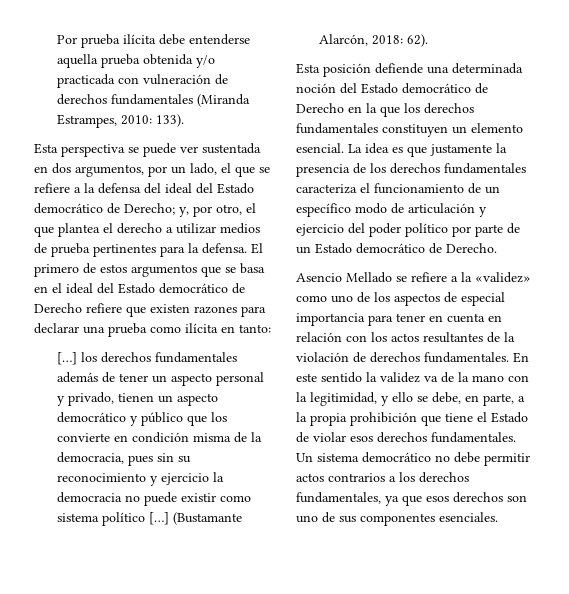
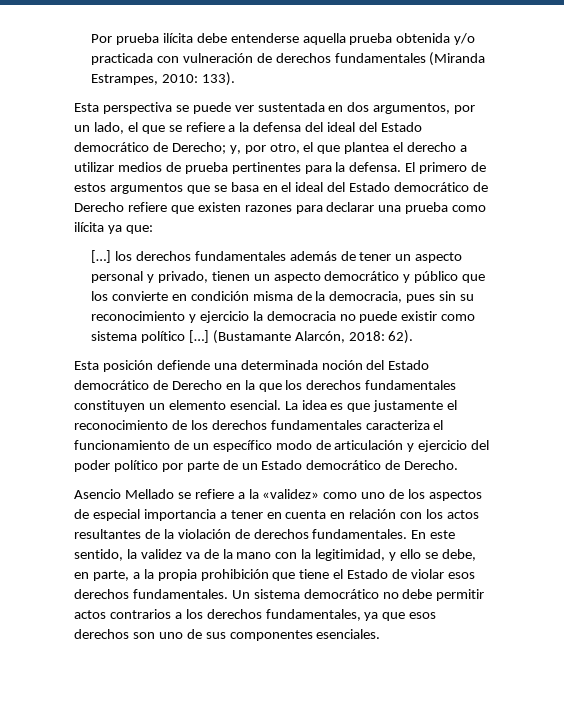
- El primero de estos argumentos que se basa en el ideal del Estado democrático de Derecho refiere que existen razones para declarar una prueba como ilícita en tanto:
+ El primero de estos argumentos que se basa en el ideal del Estado democrático de Derecho refiere que existen razones para declarar una prueba como ilícita ya que:
- La idea es que justamente la presencia de los derechos fundamentales caracteriza el funcionamiento de un específico modo de articulación y ejercicio del poder político por parte de un Estado democrático de Derecho.
+ La idea es que justamente el reconocimiento de los derechos fundamentales caracteriza el funcionamiento de un específico modo de articulación y ejercicio del poder político por parte de un Estado democrático de Derecho.
- Asencio Mellado se refiere a la «validez» como uno de los aspectos de especial importancia para tener en cuenta en relación con los actos resultantes de la violación de derechos fundamentales.
+ Asencio Mellado se refiere a la «validez» como uno de los aspectos de especial importancia a tener en cuenta en relación con los actos resultantes de la violación de derechos fundamentales.
- En este sentido la validez va de la mano con la legitimidad, y ello se debe, en parte, a la propia prohibición que tiene el Estado de violar esos derechos fundamentales.
+ En este sentido, la validez va de la mano con la legitimidad, y ello se debe, en parte, a la propia prohibición que tiene el Estado de violar esos derechos fundamentales.

